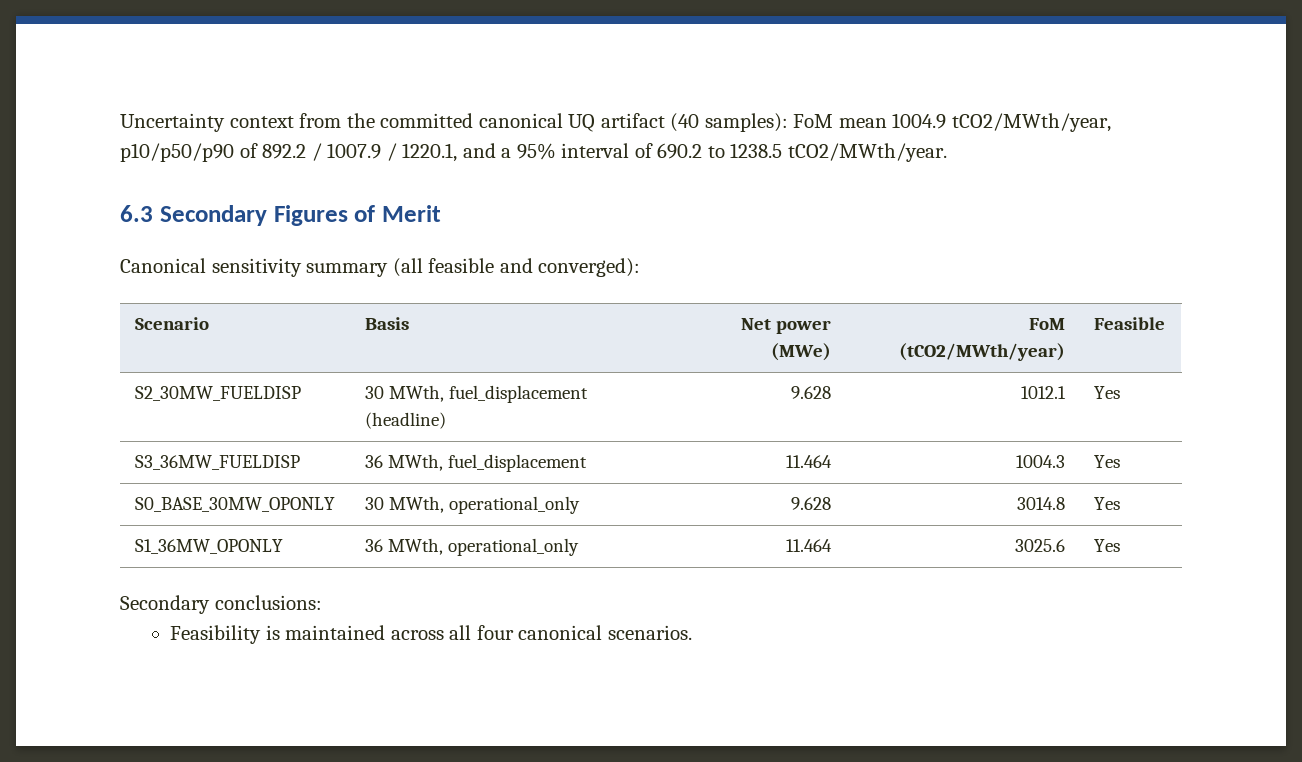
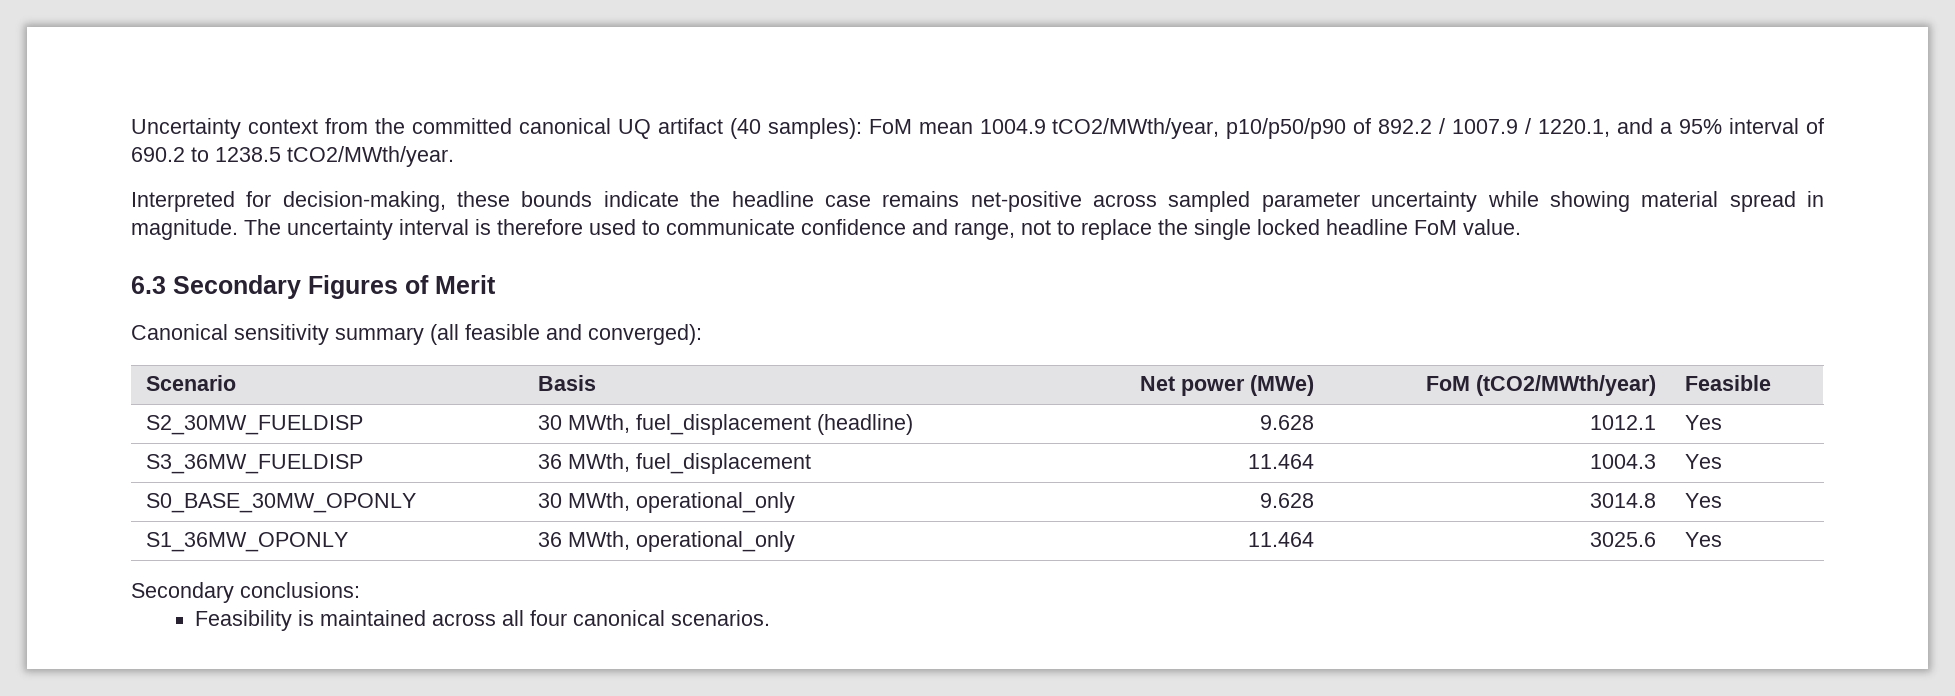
+ Interpreted for decision-making, these bounds indicate the headline case remains net-positive across sampled parameter uncertainty while showing material spread in magnitude. The uncertainty interval is therefore used to communicate confidence and range, not to replace the single locked headline FoM value.

